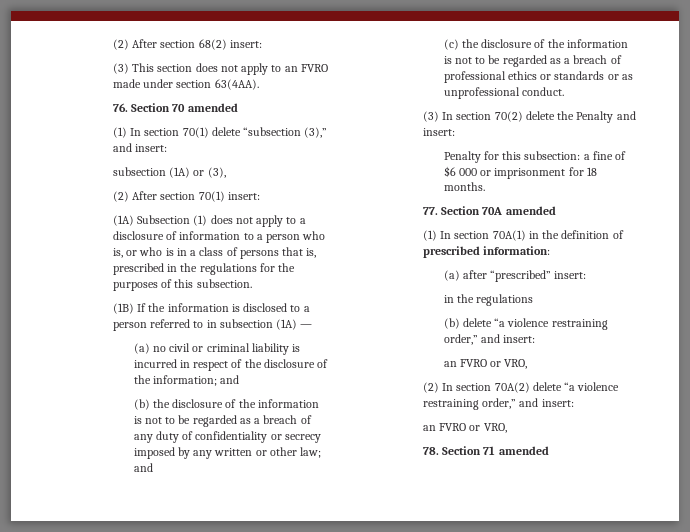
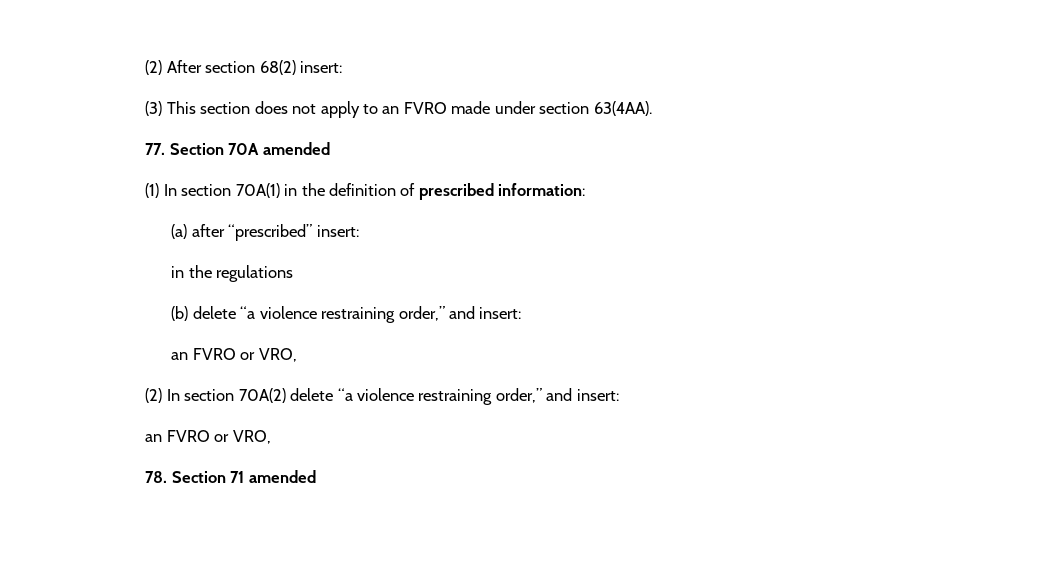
- 76. Section 70 amended
- (1) In section 70(1) delete “subsection (3),” and insert:
- subsection (1A) or (3),
- (2) After section 70(1) insert:
- (1A) Subsection (1) does not apply to a disclosure of information to a person who is, or who is in a class of persons that is, prescribed in the regulations for the purposes of this subsection.
- (1B) If the information is disclosed to a person referred to in subsection (1A) —
- (a) no civil or criminal liability is incurred in respect of the disclosure of the information; and
- (b) the disclosure of the information is not to be regarded as a breach of any duty of confidentiality or secrecy imposed by any written or other law; and
- (c) the disclosure of the information is not to be regarded as a breach of professional ethics or standards or as unprofessional conduct.
- (3) In section 70(2) delete the Penalty and insert:
- Penalty for this subsection: a fine of $6 000 or imprisonment for 18 months.

